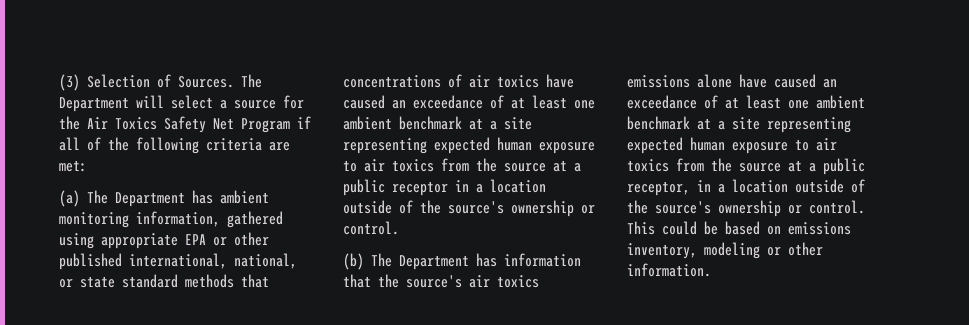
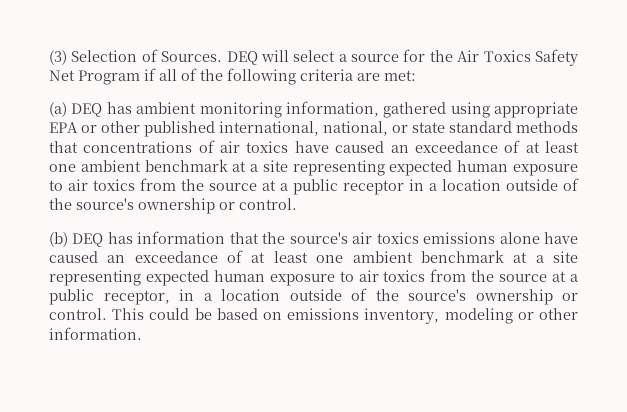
- The Department will select a source for the Air Toxics Safety Net Program if all of the following criteria are met:
+ DEQ will select a source for the Air Toxics Safety Net Program if all of the following criteria are met:
- (a) The Department has ambient monitoring information, gathered using appropriate EPA or other published international, national, or state standard methods that concentrations of air toxics have caused an exceedance of at least one ambient benchmark at a site representing expected human exposure to air toxics from the source at a public receptor in a location outside of the source's ownership or control.
+ (a) DEQ has ambient monitoring information, gathered using appropriate EPA or other published international, national, or state standard methods that concentrations of air toxics have caused an exceedance of at least one ambient benchmark at a site representing expected human exposure to air toxics from the source at a public receptor in a location outside of the source's ownership or control.
- (b) The Department has information that the source's air toxics emissions alone have caused an exceedance of at least one ambient benchmark at a site representing expected human exposure to air toxics from the source at a public receptor, in a location outside of the source's ownership or control.
+ (b) DEQ has information that the source's air toxics emissions alone have caused an exceedance of at least one ambient benchmark at a site representing expected human exposure to air toxics from the source at a public receptor, in a location outside of the source's ownership or control.

